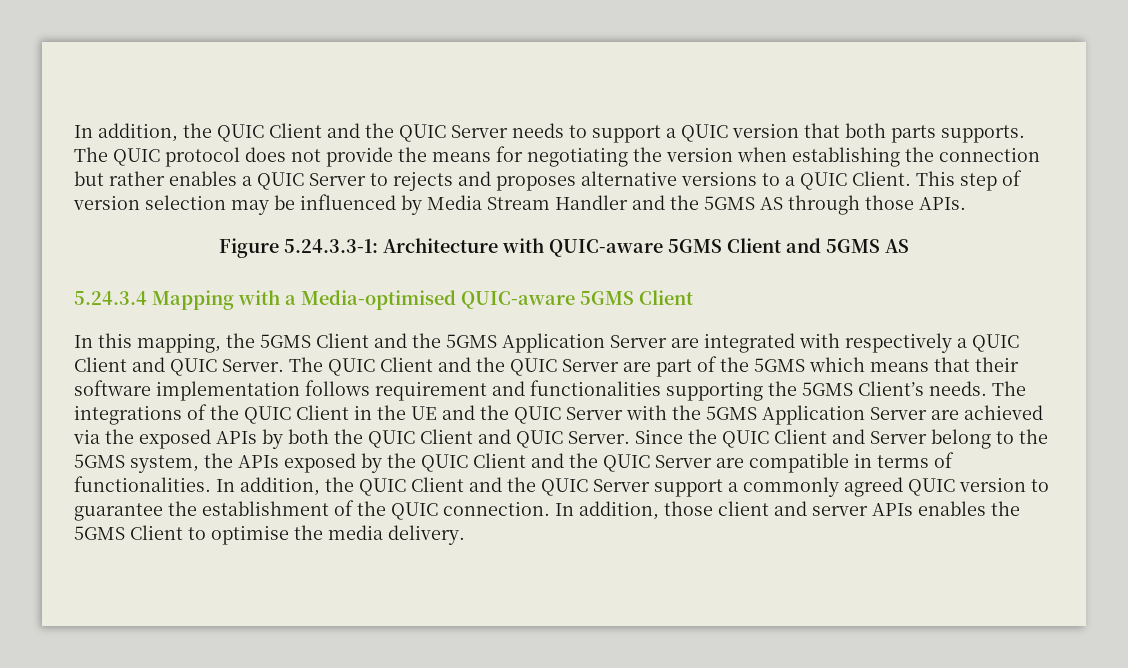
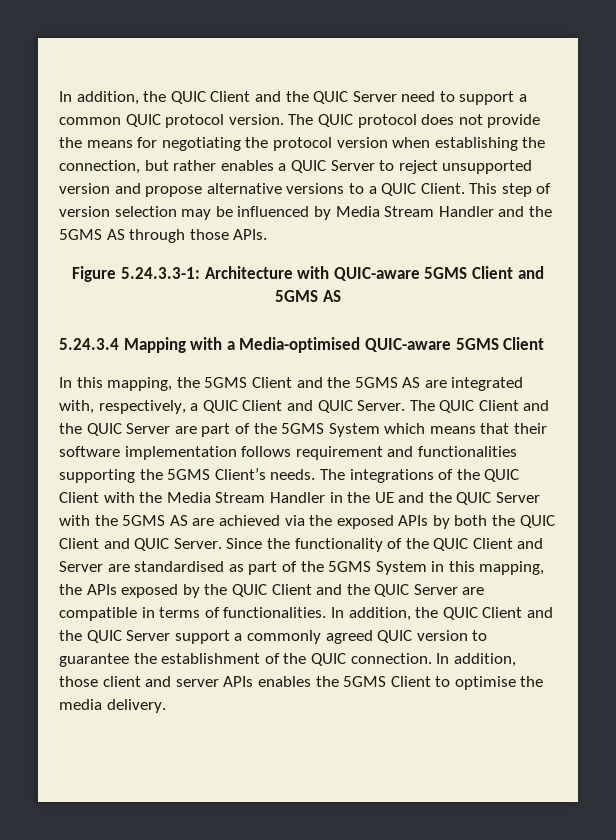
- In addition, the QUIC Client and the QUIC Server needs to support a QUIC version that both parts supports.
+ In addition, the QUIC Client and the QUIC Server need to support a common QUIC protocol version.
- The QUIC protocol does not provide the means for negotiating the version when establishing the connection but rather enables a QUIC Server to rejects and proposes alternative versions to a QUIC Client.
+ The QUIC protocol does not provide the means for negotiating the protocol version when establishing the connection, but rather enables a QUIC Server to reject unsupported version and propose alternative versions to a QUIC Client.
- In this mapping, the 5GMS Client and the 5GMS Application Server are integrated with respectively a QUIC Client and QUIC Server.
+ In this mapping, the 5GMS Client and the 5GMS AS are integrated with, respectively, a QUIC Client and QUIC Server.
- The QUIC Client and the QUIC Server are part of the 5GMS which means that their software implementation follows requirement and functionalities supporting the 5GMS Client’s needs.
+ The QUIC Client and the QUIC Server are part of the 5GMS System which means that their software implementation follows requirement and functionalities supporting the 5GMS Client’s needs.
- The integrations of the QUIC Client in the UE and the QUIC Server with the 5GMS Application Server are achieved via the exposed APIs by both the QUIC Client and QUIC Server.
+ The integrations of the QUIC Client with the Media Stream Handler in the UE and the QUIC Server with the 5GMS AS are achieved via the exposed APIs by both the QUIC Client and QUIC Server.
- Since the QUIC Client and Server belong to the 5GMS system, the APIs exposed by the QUIC Client and the QUIC Server are compatible in terms of functionalities.
+ Since the functionality of the QUIC Client and Server are standardised as part of the 5GMS System in this mapping, the APIs exposed by the QUIC Client and the QUIC Server are compatible in terms of functionalities.

